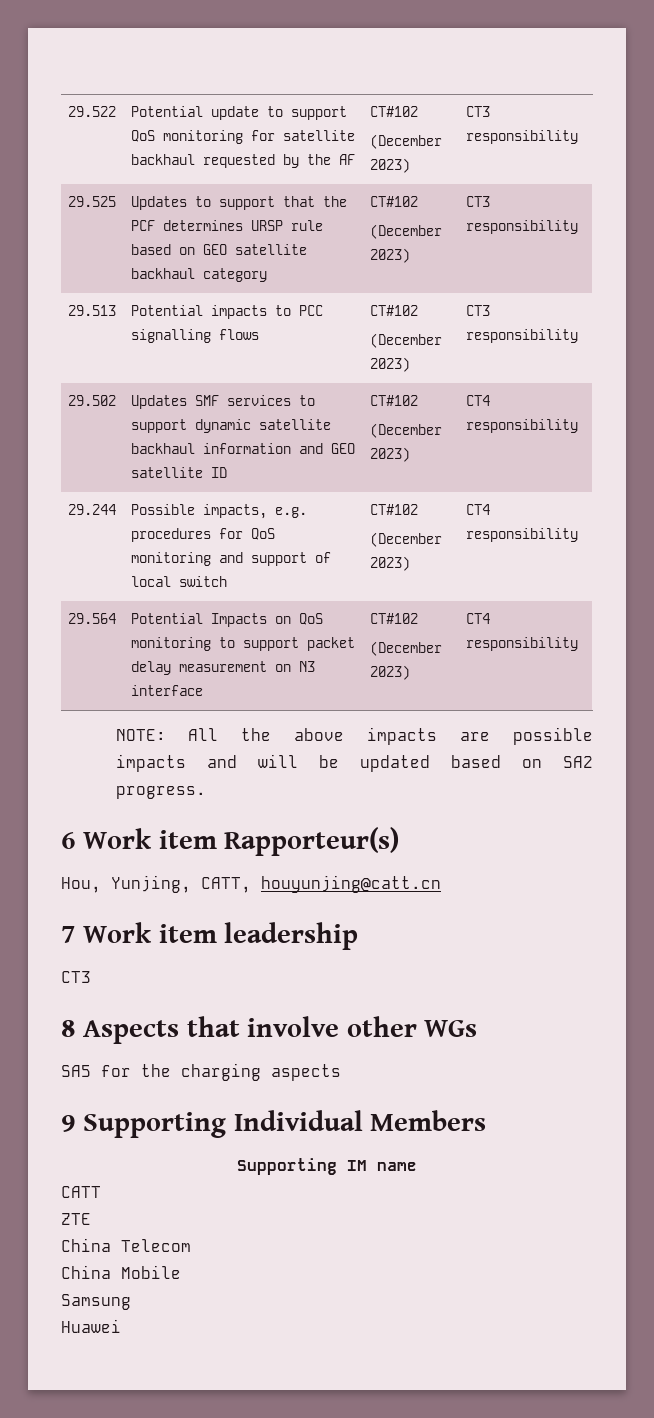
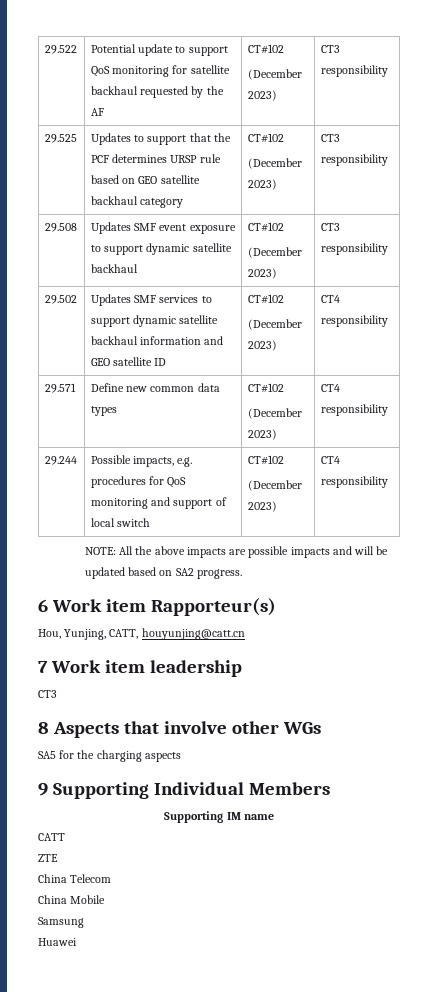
- 29.513 | Potential impacts to PCC signalling flows | CT#102
+ 29.508 | Updates SMF event exposure to support dynamic satellite backhaul | CT#102
+ 29.571 | Define new common data types | CT#102
+ (December 2023) | CT4 responsibility
- 29.564 | Potential Impacts on QoS monitoring to support packet delay measurement on N3 interface | CT#102
- (December 2023) | CT4 responsibility

